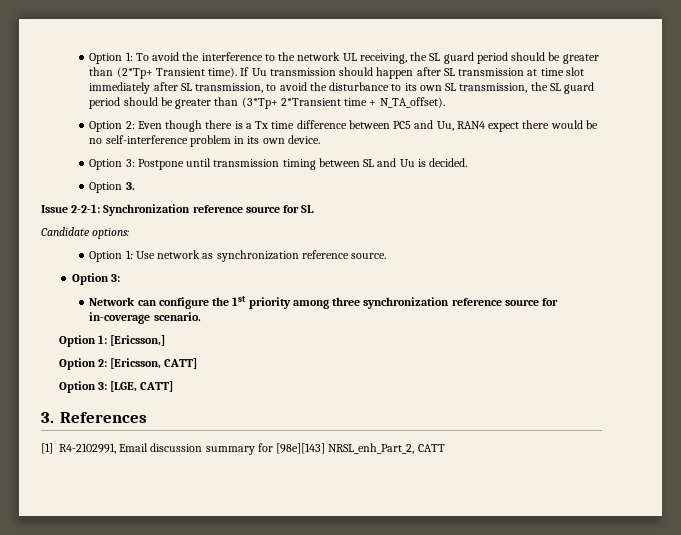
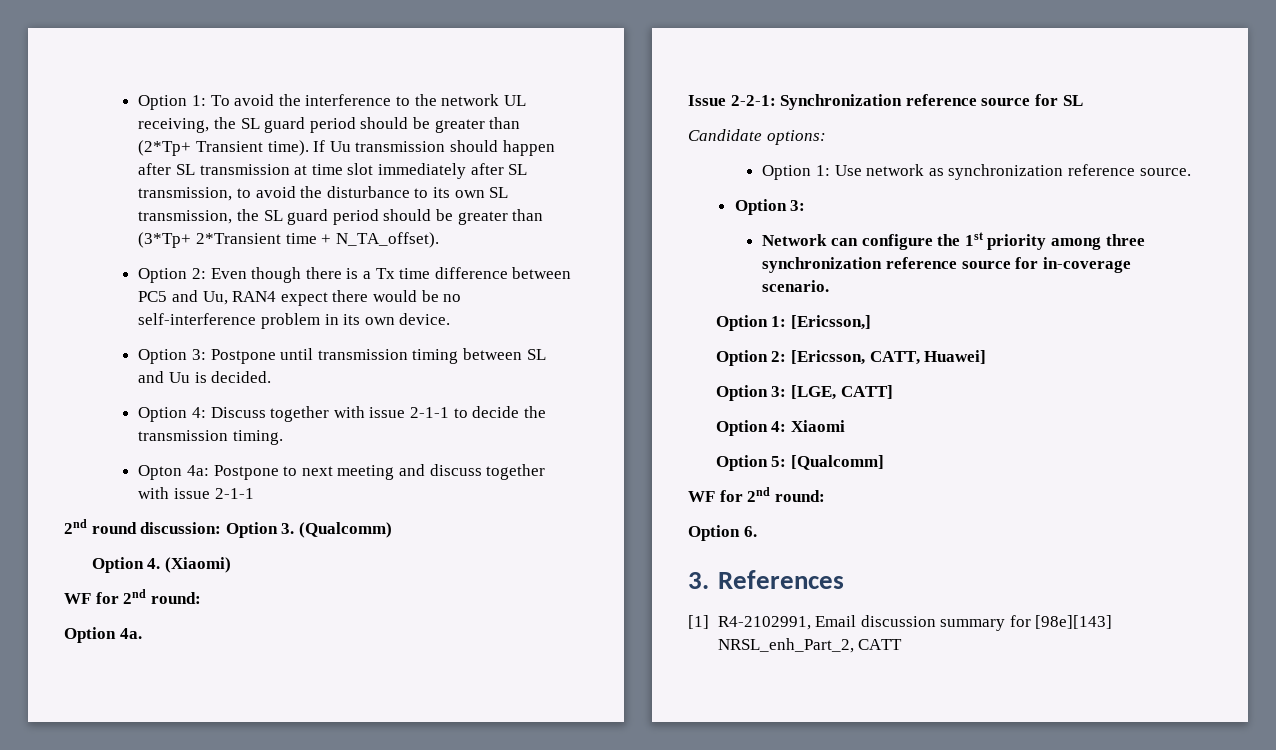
- Option 3.
+ Option 4: Discuss together with issue 2-1-1 to decide the transmission timing.
+ Opton 4a: Postpone to next meeting and discuss together with issue 2-1-1
+ 2nd round discussion: Option 3. (Qualcomm)
+ Option 4. (Xiaomi)
+ WF for 2nd round:
+ Option 4a.
- Option 2: [Ericsson, CATT]
+ Option 2: [Ericsson, CATT, Huawei]
+ Option 4: Xiaomi
+ Option 5: [Qualcomm]
+ WF for 2nd round:
+ Option 6.

